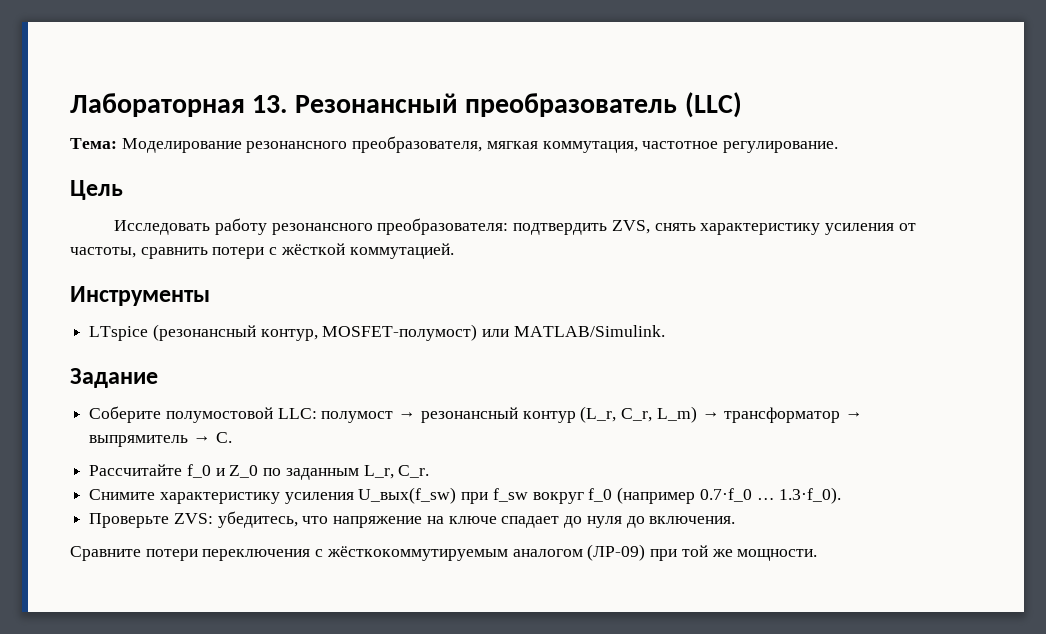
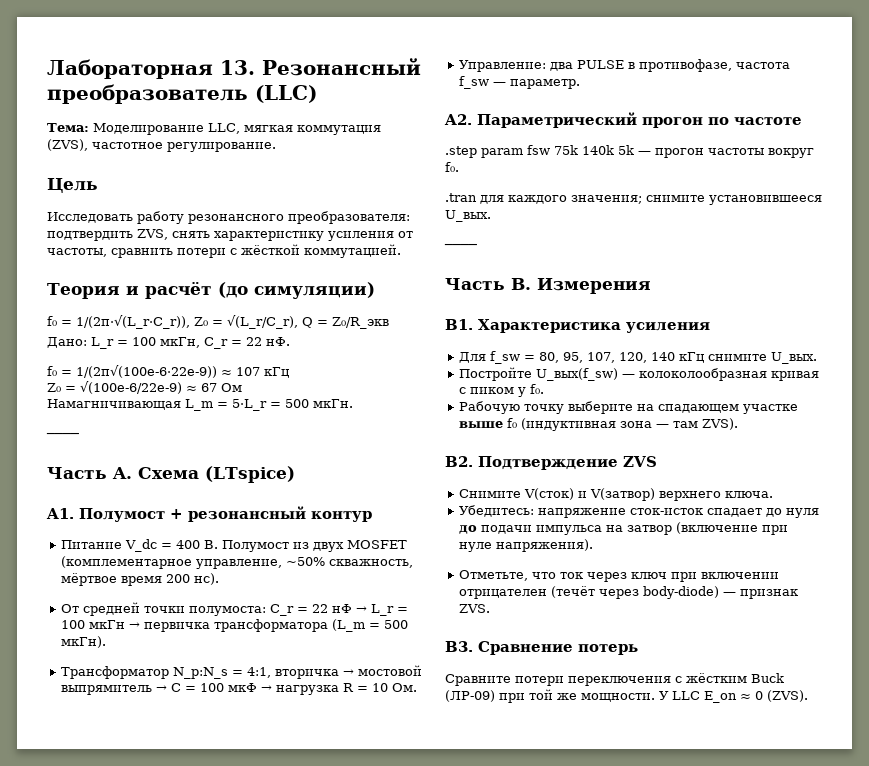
- Тема: Моделирование резонансного преобразователя, мягкая коммутация, частотное регулирование.
+ Тема: Моделирование LLC, мягкая коммутация (ZVS), частотное регулирование.
- Инструменты
- LTspice (резонансный контур, MOSFET-полумост) или MATLAB/Simulink.
- Задание
- Соберите полумостовой LLC: полумост → резонансный контур (L_r, C_r, L_m) → трансформатор → выпрямитель → C.
- Рассчитайте f_0 и Z_0 по заданным L_r, C_r.
- Снимите характеристику усиления U_вых(f_sw) при f_sw вокруг f_0 (например 0.7·f_0 … 1.3·f_0).
- Проверьте ZVS: убедитесь, что напряжение на ключе спадает до нуля до включения.
+ Теория и расчёт (до симуляции)
+ f₀ = 1/(2π·√(L_r·C_r)), Z₀ = √(L_r/C_r), Q = Z₀/R_экв
+ Дано: L_r = 100 мкГн, C_r = 22 нФ.
+ f₀ = 1/(2π√(100e-6·22e-9)) ≈ 107 кГц
+ Z₀ = √(100e-6/22e-9) ≈ 67 Ом
+ Намагничивающая L_m = 5·L_r = 500 мкГн.
+ ────
+ Часть A. Схема (LTspice)
+ A1. Полумост + резонансный контур
+ Питание V_dc = 400 В. Полумост из двух MOSFET (комплементарное управление, ~50% скважность, мёртвое время 200 нс).
+ От средней точки полумоста: C_r = 22 нФ → L_r = 100 мкГн → первичка трансформатора (L_m = 500 мкГн).
+ Трансформатор N_p:N_s = 4:1, вторичка → мостовой выпрямитель → C = 100 мкФ → нагрузка R = 10 Ом.
+ Управление: два PULSE в противофазе, частота f_sw — параметр.
+ A2. Параметрический прогон по частоте
+ .step param fsw 75k 140k 5k — прогон частоты вокруг f₀.
+ .tran для каждого значения; снимите установившееся U_вых.
+ ────
+ Часть B. Измерения
+ B1. Характеристика усиления
+ Для f_sw = 80, 95, 107, 120, 140 кГц снимите U_вых.
+ Постройте U_вых(f_sw) — колоколообразная кривая с пиком у f₀.
+ Рабочую точку выберите на спадающем участке выше f₀ (индуктивная зона — там ZVS).
+ B2. Подтверждение ZVS
+ Снимите V(сток) и V(затвор) верхнего ключа.
+ Убедитесь: напряжение сток-исток спадает до нуля до подачи импульса на затвор (включение при нуле напряжения).
+ Отметьте, что ток через ключ при включении отрицателен (течёт через body-diode) — признак ZVS.
+ B3. Сравнение потерь
- Сравните потери переключения с жёсткокоммутируемым аналогом (ЛР-09) при той же мощности.
+ Сравните потери переключения с жёстким Buck (ЛР-09) при той же мощности.
+ У LLC E_on ≈ 0 (ZVS).

